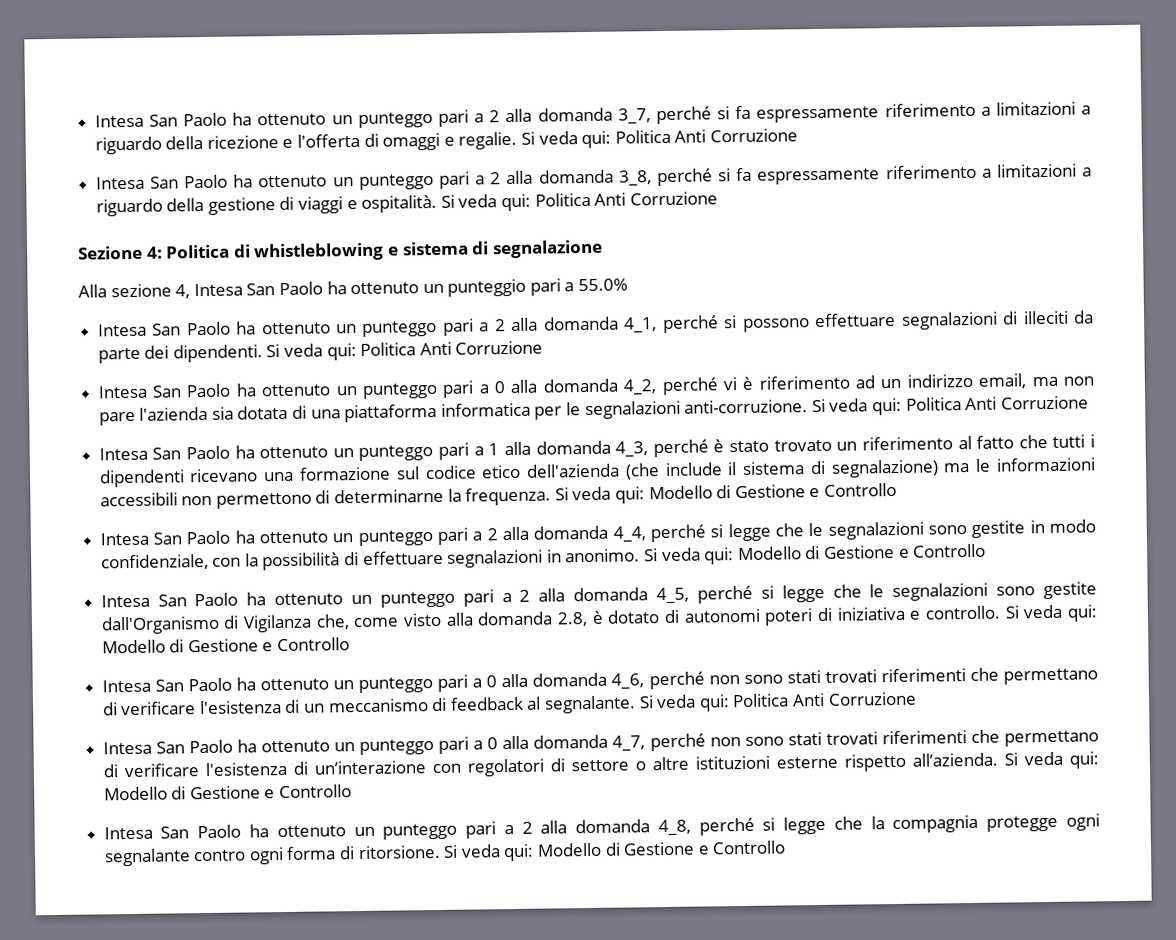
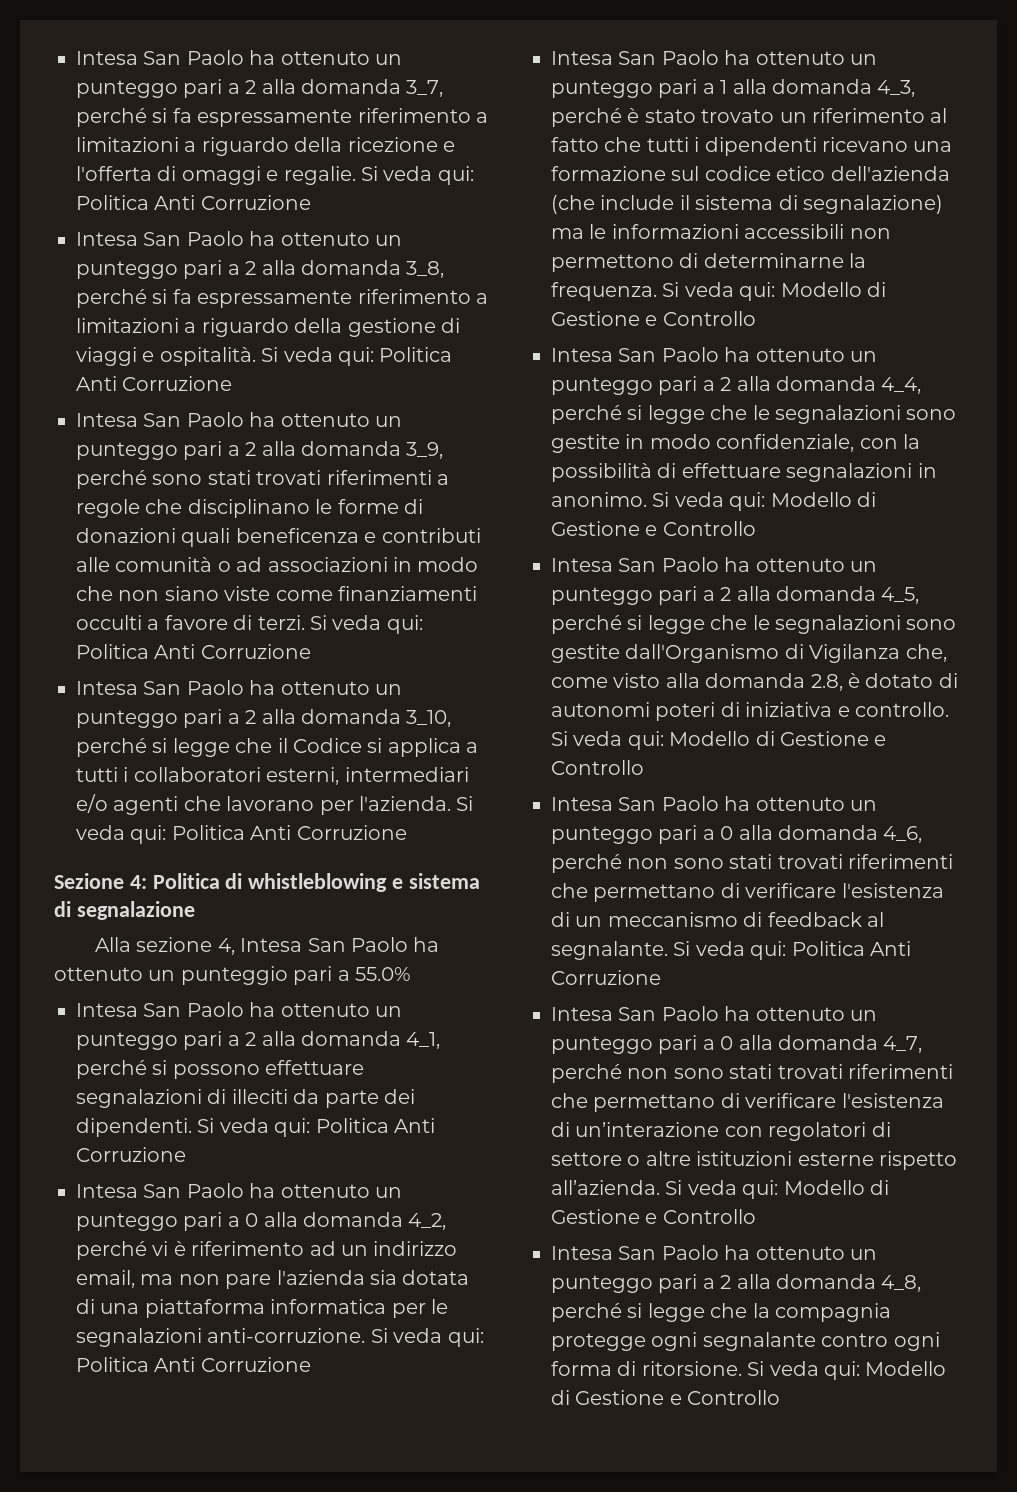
+ Intesa San Paolo ha ottenuto un punteggo pari a 2 alla domanda 3_9, perché sono stati trovati riferimenti a regole che disciplinano le forme di donazioni quali beneficenza e contributi alle comunità o ad associazioni in modo che non siano viste come finanziamenti occulti a favore di terzi. Si veda qui: Politica Anti Corruzione
+ Intesa San Paolo ha ottenuto un punteggo pari a 2 alla domanda 3_10, perché si legge che il Codice si applica a tutti i collaboratori esterni, intermediari e/o agenti che lavorano per l'azienda. Si veda qui: Politica Anti Corruzione

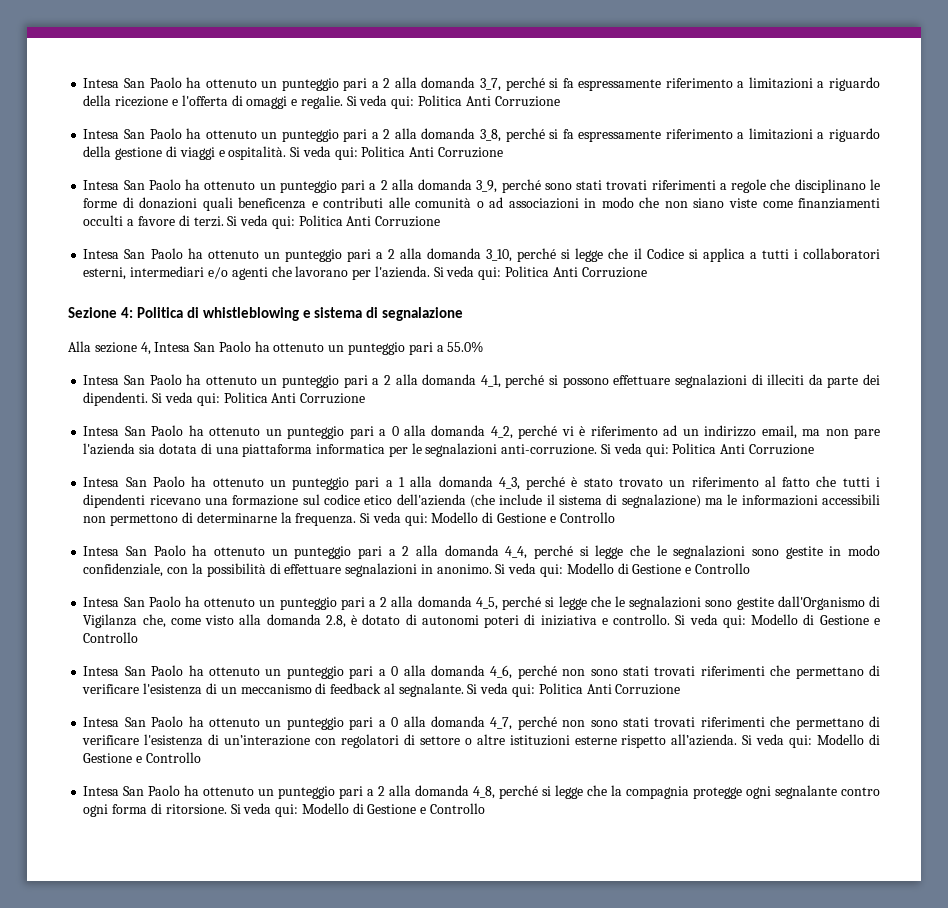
- Intesa San Paolo ha ottenuto un punteggo pari a 2 alla domanda 3_7, perché si fa espressamente riferimento a limitazioni a riguardo della ricezione e l'offerta di omaggi e regalie.
+ Intesa San Paolo ha ottenuto un punteggio pari a 2 alla domanda 3_7, perché si fa espressamente riferimento a limitazioni a riguardo della ricezione e l'offerta di omaggi e regalie.
- Intesa San Paolo ha ottenuto un punteggo pari a 2 alla domanda 3_8, perché si fa espressamente riferimento a limitazioni a riguardo della gestione di viaggi e ospitalità.
+ Intesa San Paolo ha ottenuto un punteggio pari a 2 alla domanda 3_8, perché si fa espressamente riferimento a limitazioni a riguardo della gestione di viaggi e ospitalità.
- Intesa San Paolo ha ottenuto un punteggo pari a 2 alla domanda 3_9, perché sono stati trovati riferimenti a regole che disciplinano le forme di donazioni quali beneficenza e contributi alle comunità o ad associazioni in modo che non siano viste come finanziamenti occulti a favore di terzi.
+ Intesa San Paolo ha ottenuto un punteggio pari a 2 alla domanda 3_9, perché sono stati trovati riferimenti a regole che disciplinano le forme di donazioni quali beneficenza e contributi alle comunità o ad associazioni in modo che non siano viste come finanziamenti occulti a favore di terzi.
- Intesa San Paolo ha ottenuto un punteggo pari a 2 alla domanda 3_10, perché si legge che il Codice si applica a tutti i collaboratori esterni, intermediari e/o agenti che lavorano per l'azienda.
+ Intesa San Paolo ha ottenuto un punteggio pari a 2 alla domanda 3_10, perché si legge che il Codice si applica a tutti i collaboratori esterni, intermediari e/o agenti che lavorano per l'azienda.
- Intesa San Paolo ha ottenuto un punteggo pari a 2 alla domanda 4_1, perché si possono effettuare segnalazioni di illeciti da parte dei dipendenti.
+ Intesa San Paolo ha ottenuto un punteggio pari a 2 alla domanda 4_1, perché si possono effettuare segnalazioni di illeciti da parte dei dipendenti.
- Intesa San Paolo ha ottenuto un punteggo pari a 0 alla domanda 4_2, perché vi è riferimento ad un indirizzo email, ma non pare l'azienda sia dotata di una piattaforma informatica per le segnalazioni anti-corruzione.
+ Intesa San Paolo ha ottenuto un punteggio pari a 0 alla domanda 4_2, perché vi è riferimento ad un indirizzo email, ma non pare l'azienda sia dotata di una piattaforma informatica per le segnalazioni anti-corruzione.
- Intesa San Paolo ha ottenuto un punteggo pari a 1 alla domanda 4_3, perché è stato trovato un riferimento al fatto che tutti i dipendenti ricevano una formazione sul codice etico dell'azienda (che include il sistema di segnalazione) ma le informazioni accessibili non permettono di determinarne la frequenza.
+ Intesa San Paolo ha ottenuto un punteggio pari a 1 alla domanda 4_3, perché è stato trovato un riferimento al fatto che tutti i dipendenti ricevano una formazione sul codice etico dell'azienda (che include il sistema di segnalazione) ma le informazioni accessibili non permettono di determinarne la frequenza.
- Intesa San Paolo ha ottenuto un punteggo pari a 2 alla domanda 4_4, perché si legge che le segnalazioni sono gestite in modo confidenziale, con la possibilità di effettuare segnalazioni in anonimo.
+ Intesa San Paolo ha ottenuto un punteggio pari a 2 alla domanda 4_4, perché si legge che le segnalazioni sono gestite in modo confidenziale, con la possibilità di effettuare segnalazioni in anonimo.
- Intesa San Paolo ha ottenuto un punteggo pari a 2 alla domanda 4_5, perché si legge che le segnalazioni sono gestite dall'Organismo di Vigilanza che, come visto alla domanda 2.8, è dotato di autonomi poteri di iniziativa e controllo.
+ Intesa San Paolo ha ottenuto un punteggio pari a 2 alla domanda 4_5, perché si legge che le segnalazioni sono gestite dall'Organismo di Vigilanza che, come visto alla domanda 2.8, è dotato di autonomi poteri di iniziativa e controllo.
- Intesa San Paolo ha ottenuto un punteggo pari a 0 alla domanda 4_6, perché non sono stati trovati riferimenti che permettano di verificare l'esistenza di un meccanismo di feedback al segnalante.
+ Intesa San Paolo ha ottenuto un punteggio pari a 0 alla domanda 4_6, perché non sono stati trovati riferimenti che permettano di verificare l'esistenza di un meccanismo di feedback al segnalante.
- Intesa San Paolo ha ottenuto un punteggo pari a 0 alla domanda 4_7, perché non sono stati trovati riferimenti che permettano di verificare l'esistenza di un’interazione con regolatori di settore o altre istituzioni esterne rispetto all’azienda.
+ Intesa San Paolo ha ottenuto un punteggio pari a 0 alla domanda 4_7, perché non sono stati trovati riferimenti che permettano di verificare l'esistenza di un’interazione con regolatori di settore o altre istituzioni esterne rispetto all’azienda.
- Intesa San Paolo ha ottenuto un punteggo pari a 2 alla domanda 4_8, perché si legge che la compagnia protegge ogni segnalante contro ogni forma di ritorsione.
+ Intesa San Paolo ha ottenuto un punteggio pari a 2 alla domanda 4_8, perché si legge che la compagnia protegge ogni segnalante contro ogni forma di ritorsione.

